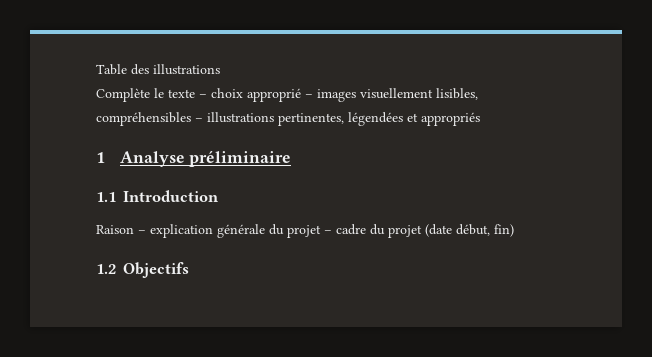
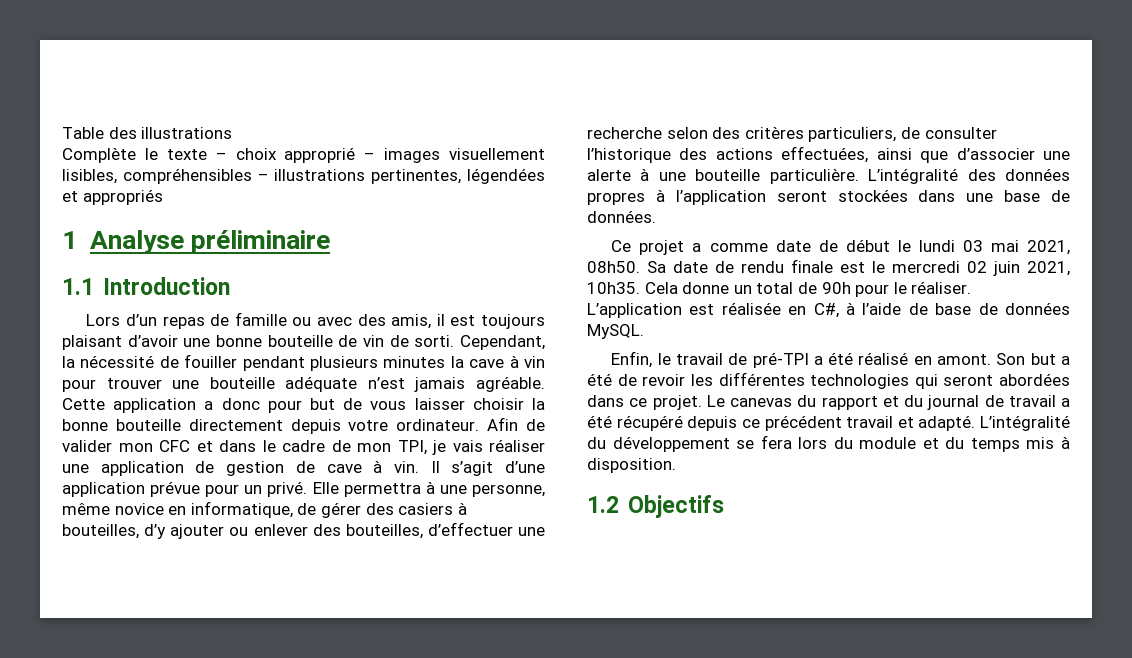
- Raison – explication générale du projet – cadre du projet (date début, fin)
+ Lors d’un repas de famille ou avec des amis, il est toujours plaisant d’avoir une bonne bouteille de vin de sorti. Cependant, la nécessité de fouiller pendant plusieurs minutes la cave à vin pour trouver une bouteille adéquate n’est jamais agréable. Cette application a donc pour but de vous laisser choisir la bonne bouteille directement depuis votre ordinateur. Afin de valider mon CFC et dans le cadre de mon TPI, je vais réaliser une application de gestion de cave à vin. Il s’agit d’une application prévue pour un privé. Elle permettra à une personne, même novice en informatique, de gérer des casiers à bouteilles, d’y ajouter ou enlever des bouteilles, d’effectuer une recherche selon des critères particuliers, de consulter l’historique des actions effectuées, ainsi que d’associer une alerte à une bouteille particulière. L’intégralité des données propres à l’application seront stockées dans une base de données.
+ Ce projet a comme date de début le lundi 03 mai 2021, 08h50. Sa date de rendu finale est le mercredi 02 juin 2021, 10h35. Cela donne un total de 90h pour le réaliser. L’application est réalisée en C#, à l’aide de base de données MySQL.
+ Enfin, le travail de pré-TPI a été réalisé en amont. Son but a été de revoir les différentes technologies qui seront abordées dans ce projet. Le canevas du rapport et du journal de travail a été récupéré depuis ce précédent travail et adapté. L’intégralité du développement se fera lors du module et du temps mis à disposition.

